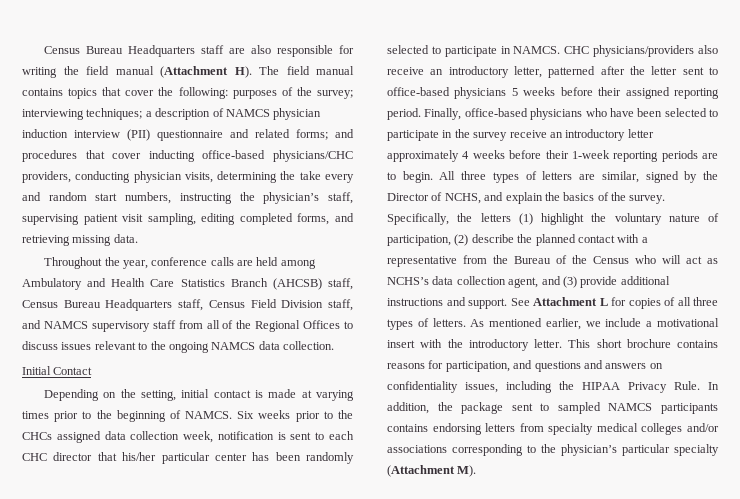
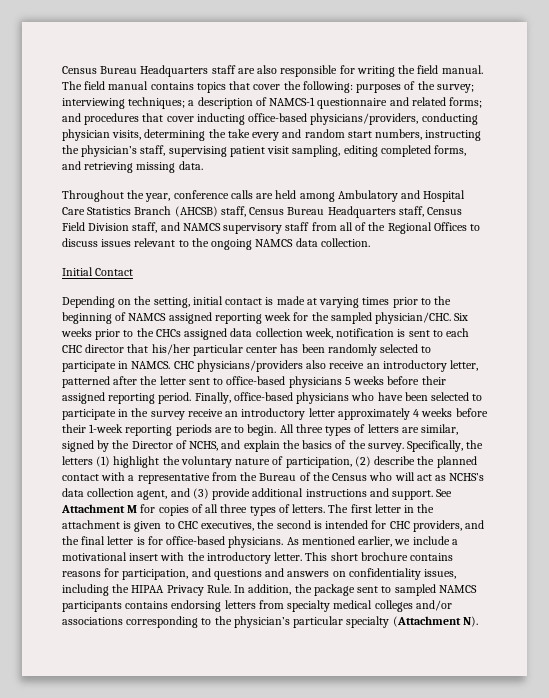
- Census Bureau Headquarters staff are also responsible for writing the field manual (Attachment H). The field manual contains topics that cover the following:
+ Census Bureau Headquarters staff are also responsible for writing the field manual. The field manual contains topics that cover the following:
- a description of NAMCS physician induction interview (PII) questionnaire and related forms;
+ a description of NAMCS-1 questionnaire and related forms;
- and procedures that cover inducting office-based physicians/CHC providers, conducting physician visits, determining the take every and random start numbers, instructing the physician’s staff, supervising patient visit sampling, editing completed forms, and retrieving missing data.
+ and procedures that cover inducting office-based physicians/providers, conducting physician visits, determining the take every and random start numbers, instructing the physician’s staff, supervising patient visit sampling, editing completed forms, and retrieving missing data.
- Throughout the year, conference calls are held among Ambulatory and Health Care Statistics Branch (AHCSB) staff, Census Bureau Headquarters staff, Census Field Division staff, and NAMCS supervisory staff from all of the Regional Offices to discuss issues relevant to the ongoing NAMCS data collection.
+ Throughout the year, conference calls are held among Ambulatory and Hospital Care Statistics Branch (AHCSB) staff, Census Bureau Headquarters staff, Census Field Division staff, and NAMCS supervisory staff from all of the Regional Offices to discuss issues relevant to the ongoing NAMCS data collection.
- Depending on the setting, initial contact is made at varying times prior to the beginning of NAMCS.
+ Depending on the setting, initial contact is made at varying times prior to the beginning of NAMCS assigned reporting week for the sampled physician/CHC.
- See Attachment L for copies of all three types of letters.
+ See Attachment M for copies of all three types of letters.
+ The first letter in the attachment is given to CHC executives, the second is intended for CHC providers, and the final letter is for office-based physicians.
- In addition, the package sent to sampled NAMCS participants contains endorsing letters from specialty medical colleges and/or associations corresponding to the physician’s particular specialty (Attachment M).
+ In addition, the package sent to sampled NAMCS participants contains endorsing letters from specialty medical colleges and/or associations corresponding to the physician’s particular specialty (Attachment N).

